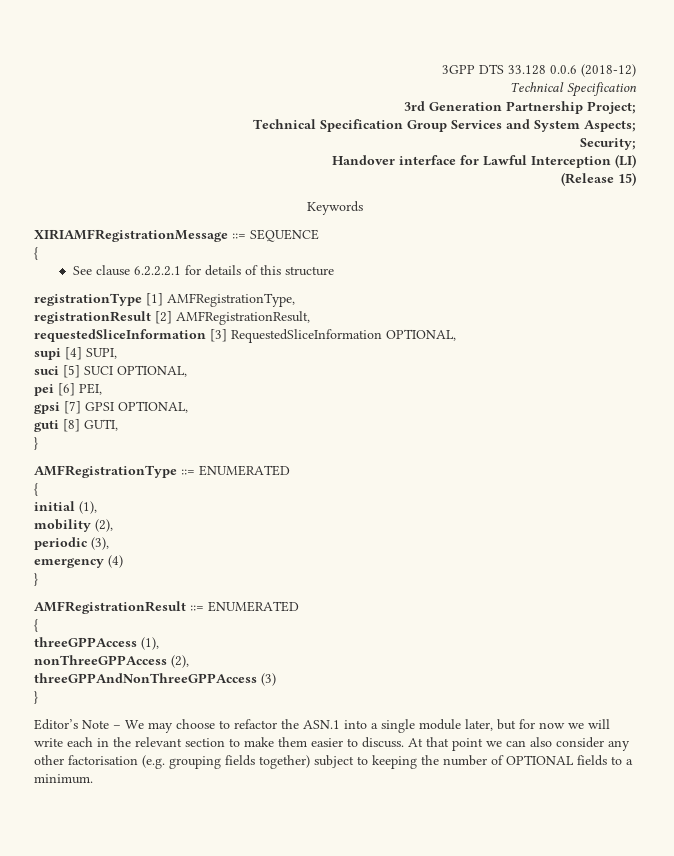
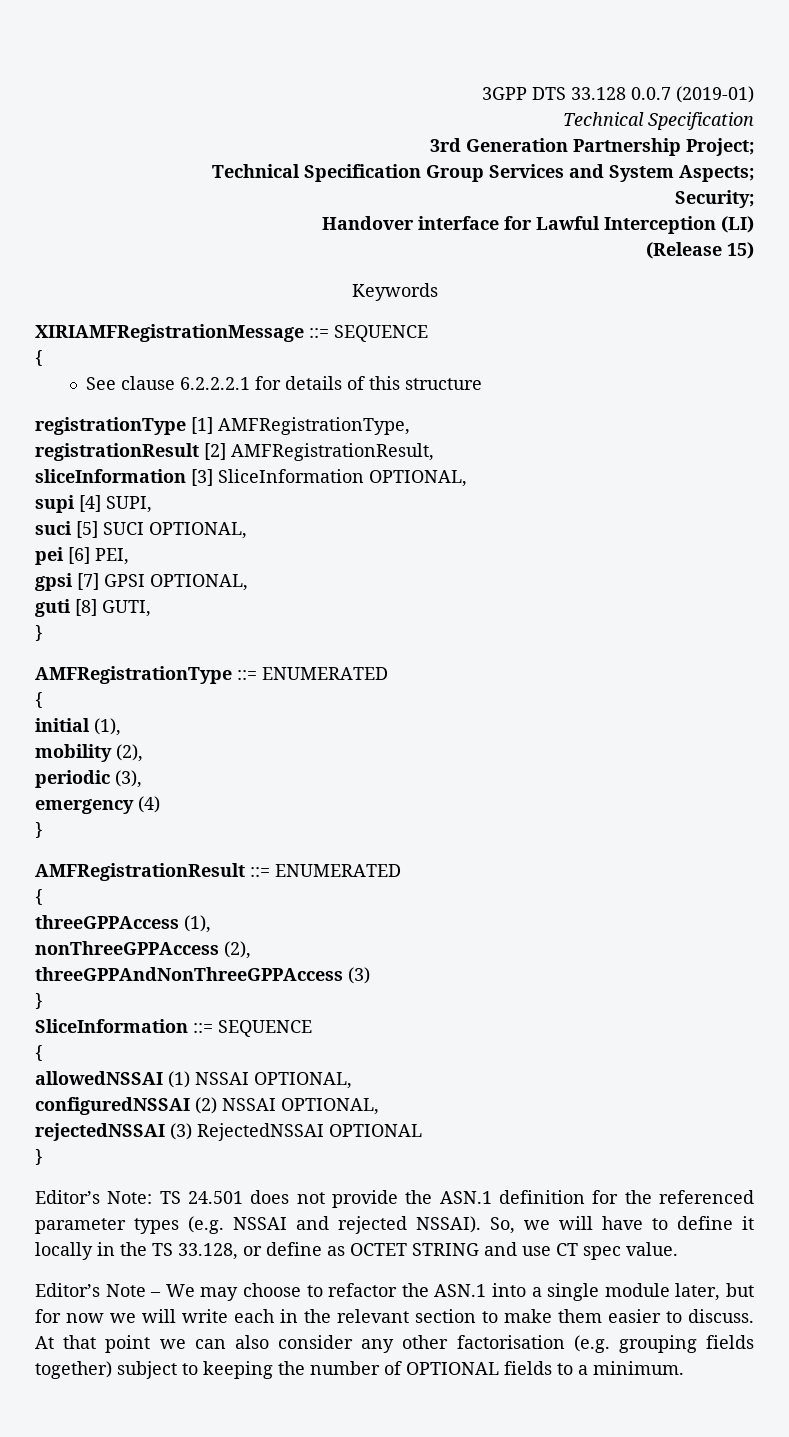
- 3GPP DTS 33.128 0.0.6 (2018-12)
+ 3GPP DTS 33.128 0.0.7 (2019-01)
- requestedSliceInformation [3] RequestedSliceInformation OPTIONAL,
+ sliceInformation [3] SliceInformation OPTIONAL,
+ SliceInformation ::= SEQUENCE
+ {
+ allowedNSSAI (1) NSSAI OPTIONAL,
+ configuredNSSAI (2) NSSAI OPTIONAL,
+ rejectedNSSAI (3) RejectedNSSAI OPTIONAL
+ }
+ Editor’s Note: TS 24.501 does not provide the ASN.1 definition for the referenced parameter types (e.g. NSSAI and rejected NSSAI). So, we will have to define it locally in the TS 33.128, or define as OCTET STRING and use CT spec value.

